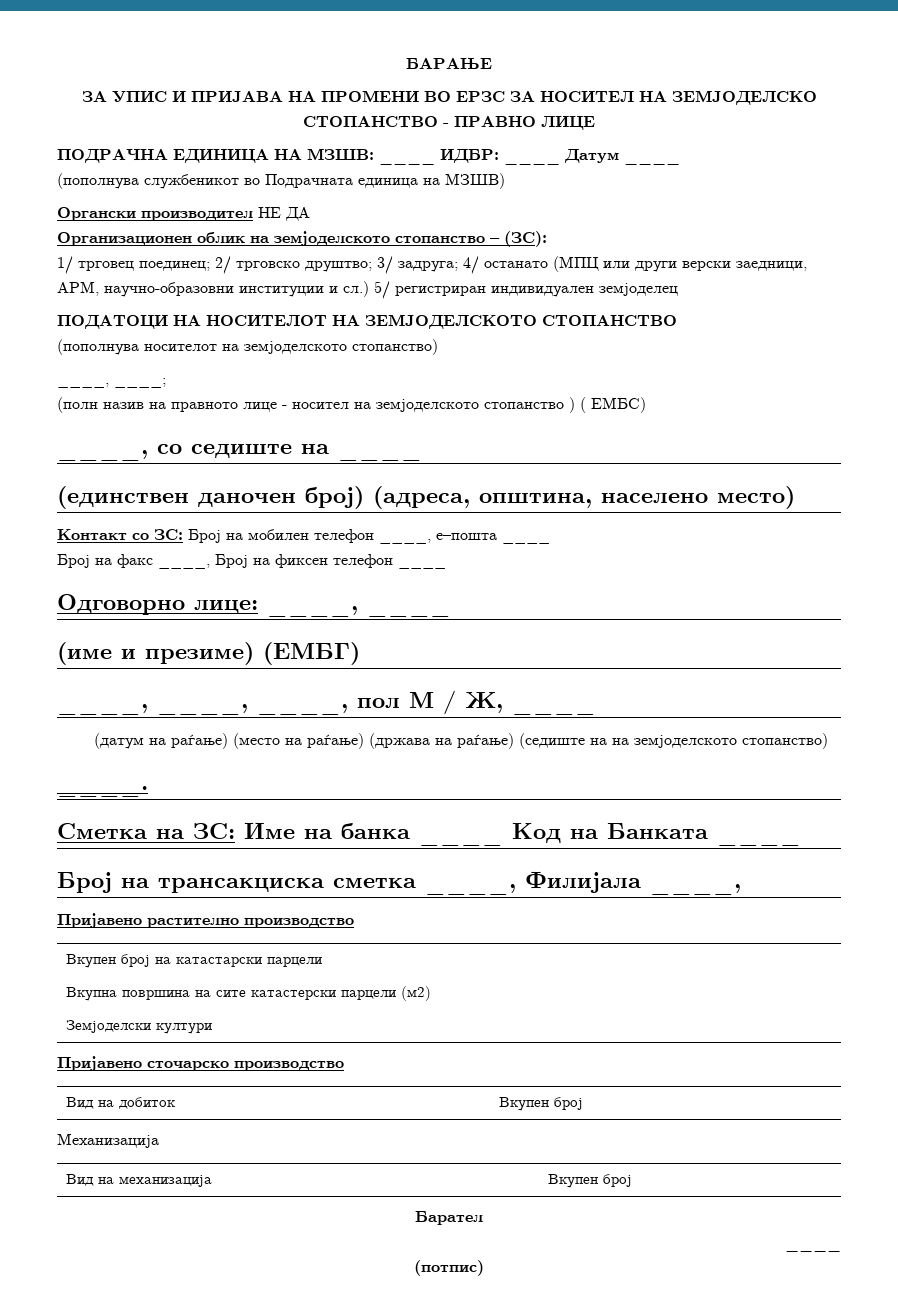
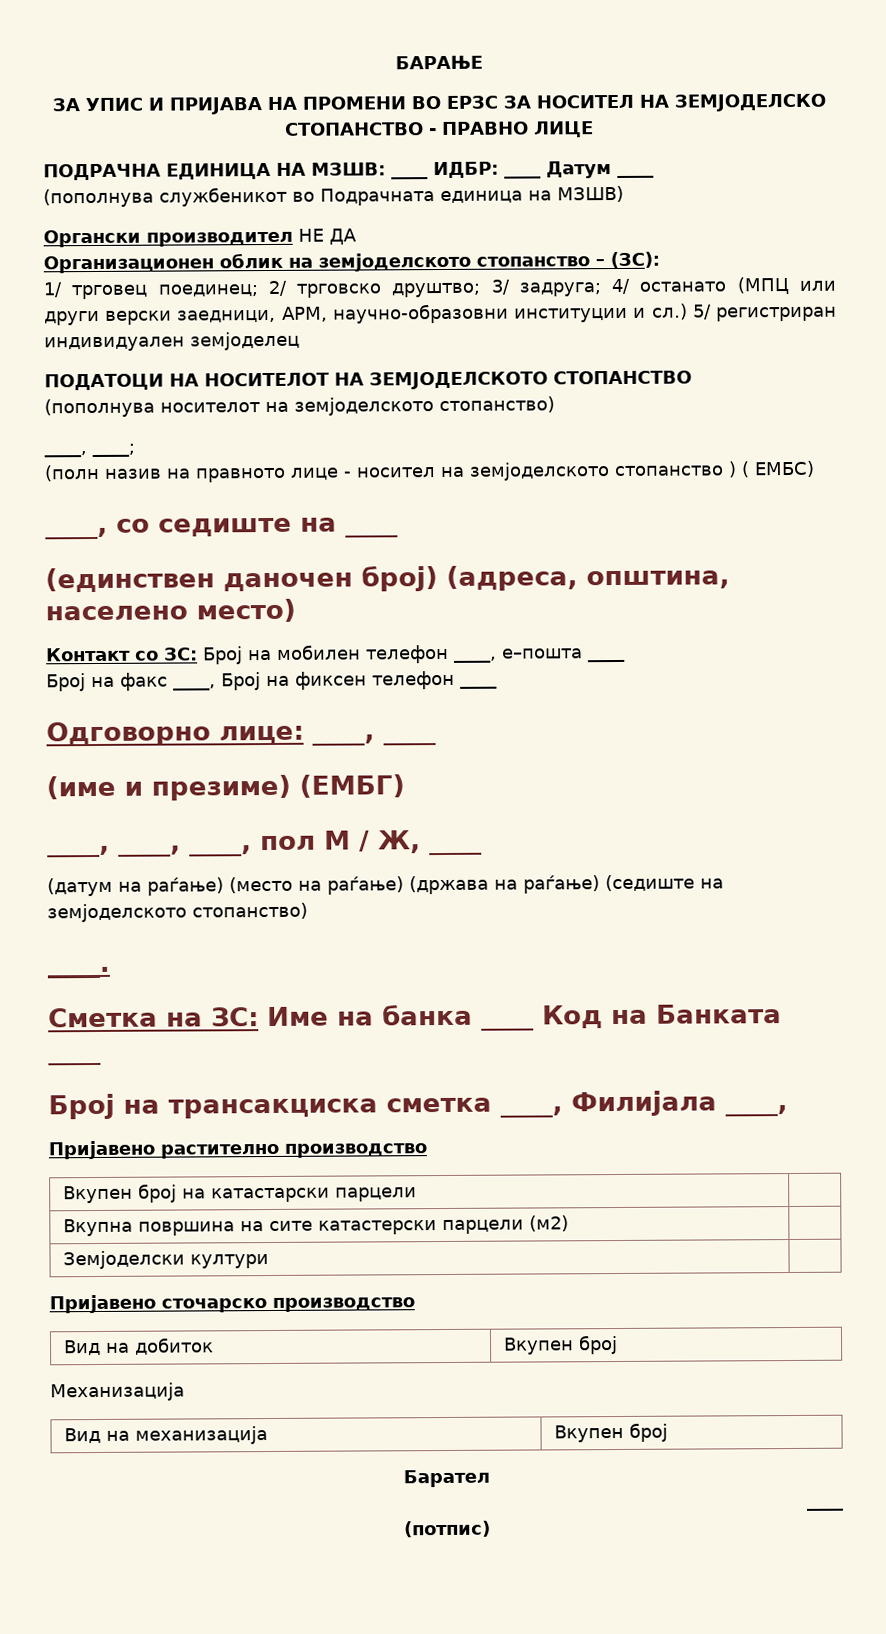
- (датум на раѓање) (место на раѓање) (држава на раѓање) (седиште на на земјоделското стопанство)
+ (датум на раѓање) (место на раѓање) (држава на раѓање) (седиште на земјоделското стопанство)

